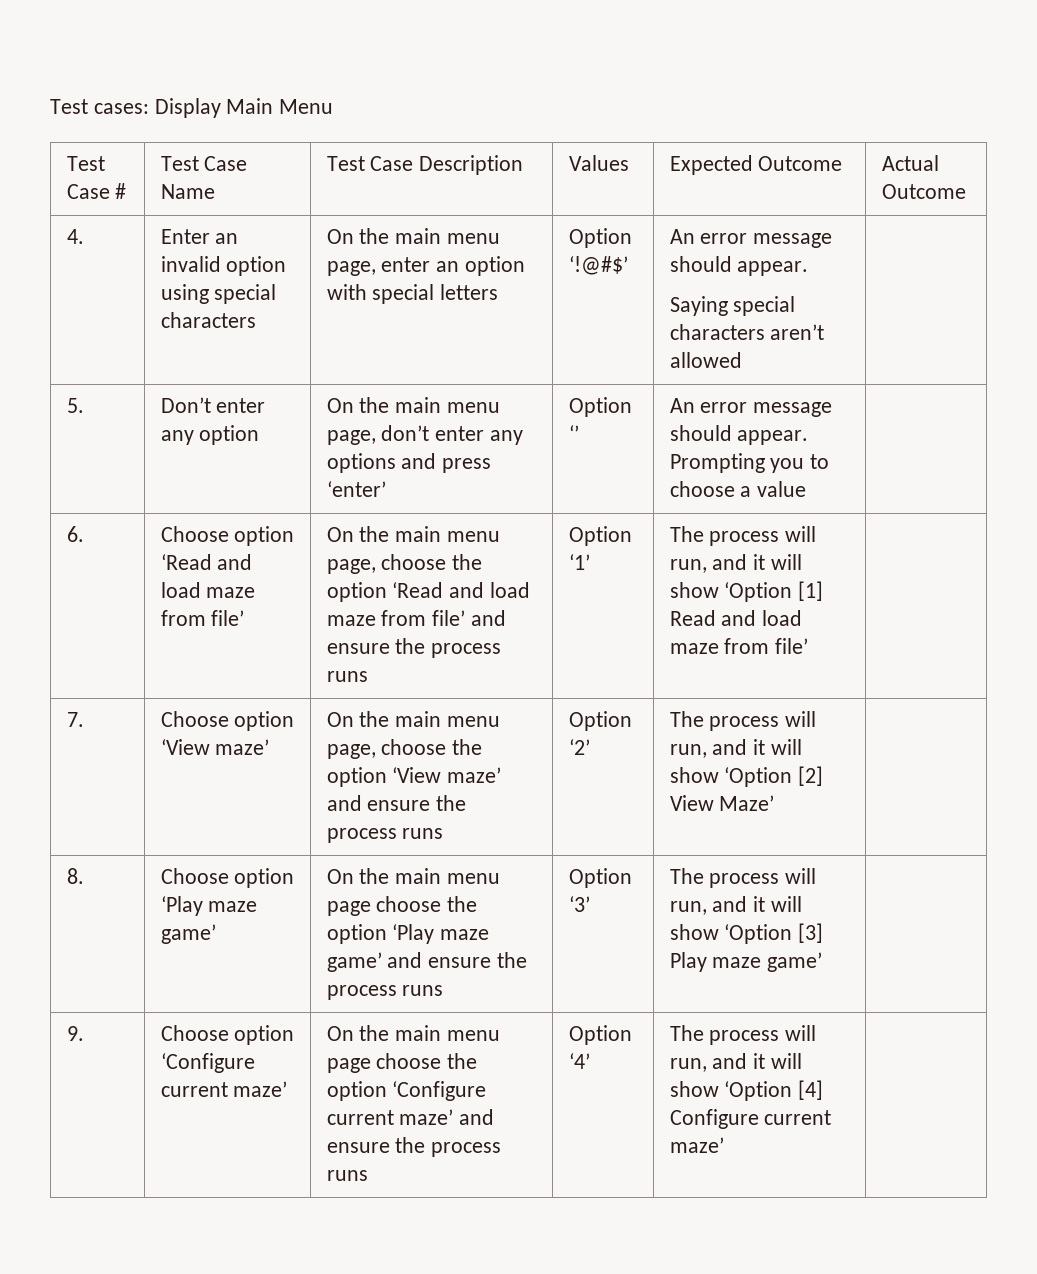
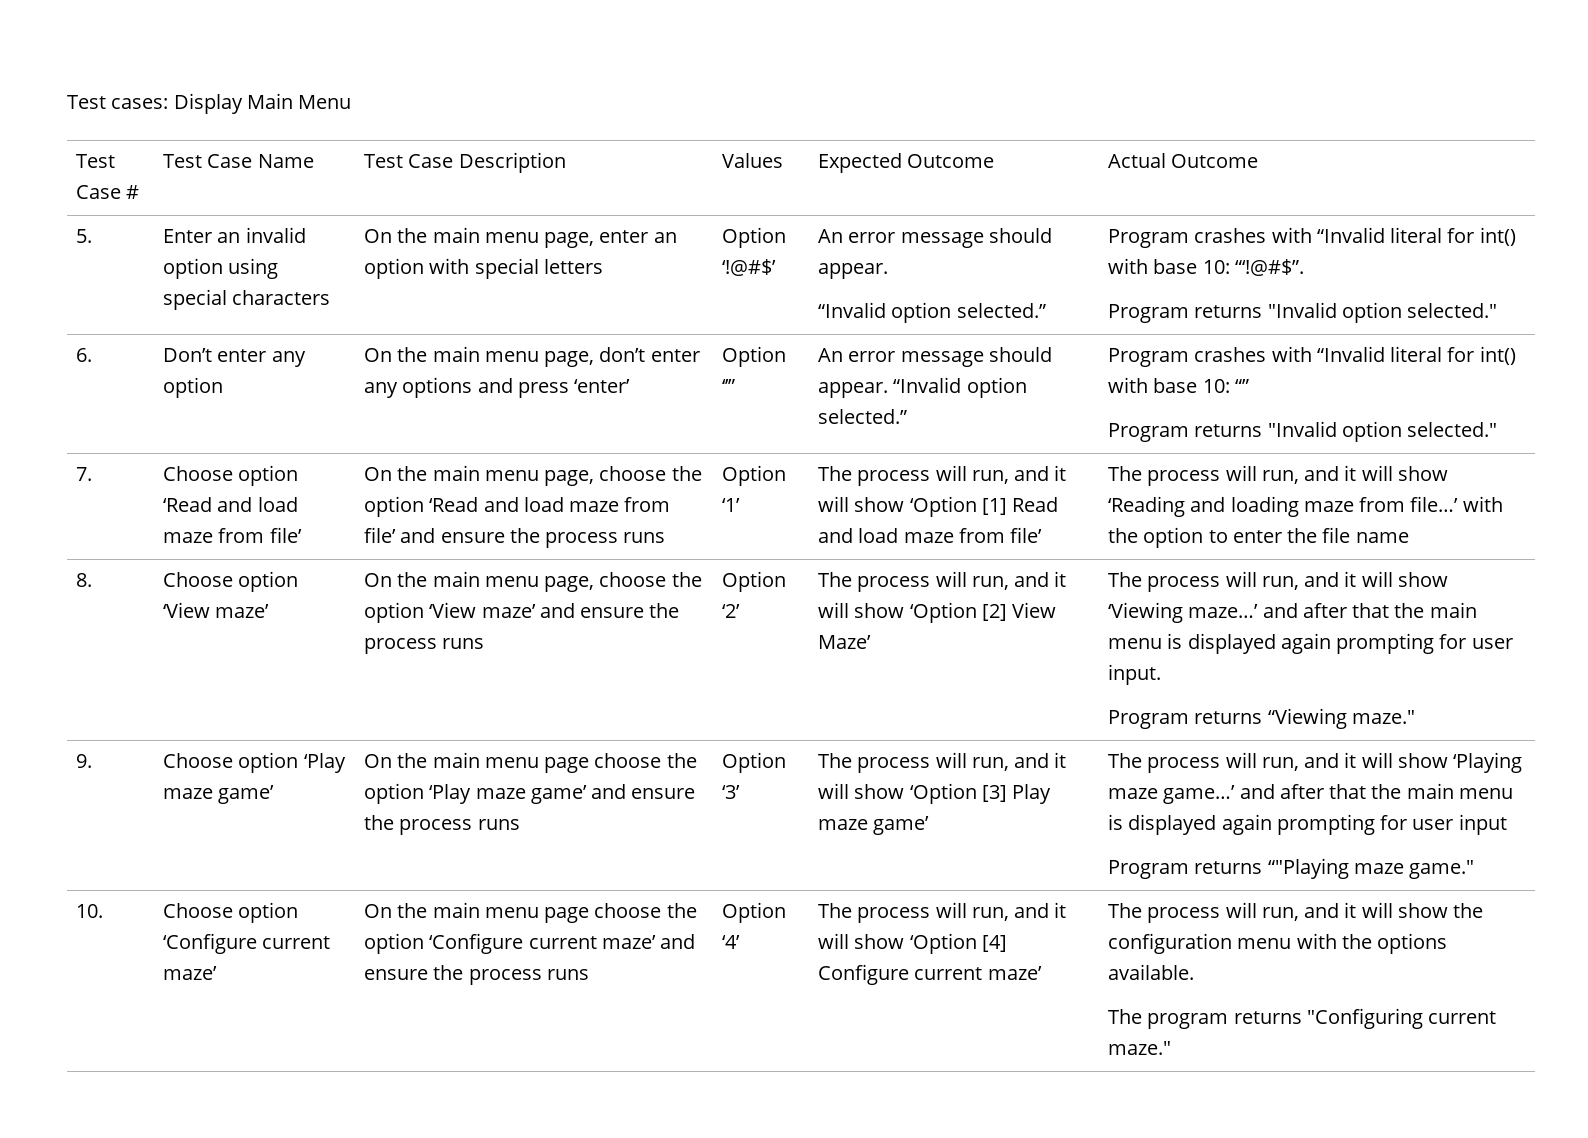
- 4.
+ 5.
- Saying special characters aren’t allowed |
- 5. | Don’t enter any option | On the main menu page, don’t enter any options and press ‘enter’ | Option ‘’ | An error message should appear. Prompting you to choose a value |
- 6.
+ “Invalid option selected.” | Program crashes with “Invalid literal for int() with base 10: “‘!@#$”.
+ Program returns "Invalid option selected."
+ 6. | Don’t enter any option | On the main menu page, don’t enter any options and press ‘enter’ | Option ‘’” | An error message should appear. “Invalid option selected.” | Program crashes with “Invalid literal for int() with base 10: “”
+ Program returns "Invalid option selected."
+ 7.
- 7. | Choose option ‘View maze’ | On the main menu page, choose the option ‘View maze’ and ensure the process runs | Option ‘2’ | The process will run, and it will show ‘Option [2] View Maze’ |
+ The process will run, and it will show ‘Reading and loading maze from file…’ with the option to enter the file name
+ 8. | Choose option ‘View maze’ | On the main menu page, choose the option ‘View maze’ and ensure the process runs | Option ‘2’ | The process will run, and it will show ‘Option [2] View Maze’
- 8. | Choose option ‘Play maze game’ | On the main menu page choose the option ‘Play maze game’ and ensure the process runs | Option ‘3’ | The process will run, and it will show ‘Option [3] Play maze game’ |
+ The process will run, and it will show ‘Viewing maze…’ and after that the main menu is displayed again prompting for user input.
+ Program returns “Viewing maze."
+ 9. | Choose option ‘Play maze game’ | On the main menu page choose the option ‘Play maze game’ and ensure the process runs | Option ‘3’ | The process will run, and it will show ‘Option [3] Play maze game’
- 9. | Choose option ‘Configure current maze’ | On the main menu page choose the option ‘Configure current maze’ and ensure the process runs | Option ‘4’ | The process will run, and it will show ‘Option [4] Configure current maze’ |
+ The process will run, and it will show ‘Playing maze game…’ and after that the main menu is displayed again prompting for user input
+ Program returns “"Playing maze game."
+ 10. | Choose option ‘Configure current maze’ | On the main menu page choose the option ‘Configure current maze’ and ensure the process runs | Option ‘4’ | The process will run, and it will show ‘Option [4] Configure current maze’
+ The process will run, and it will show the configuration menu with the options available.
+ The program returns "Configuring current maze."

